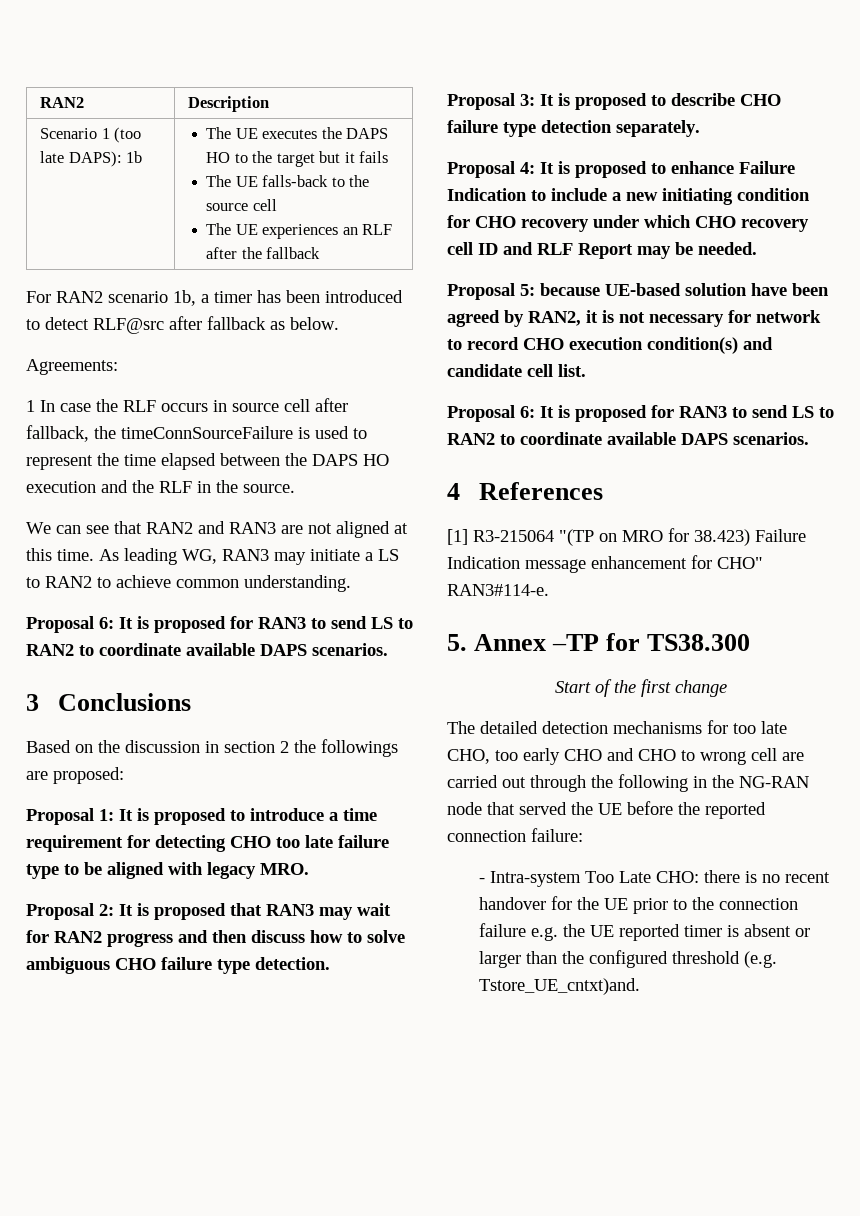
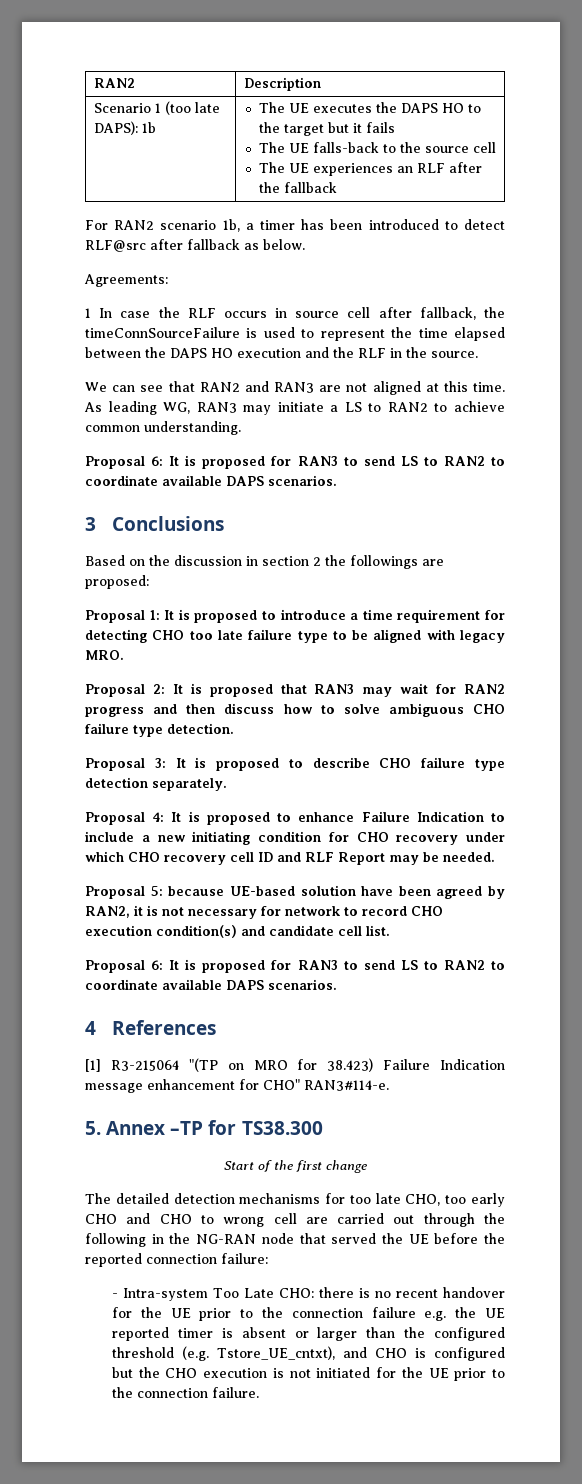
- - Intra-system Too Late CHO: there is no recent handover for the UE prior to the connection failure e.g. the UE reported timer is absent or larger than the configured threshold (e.g. Tstore_UE_cntxt)and.
+ - Intra-system Too Late CHO: there is no recent handover for the UE prior to the connection failure e.g. the UE reported timer is absent or larger than the configured threshold (e.g. Tstore_UE_cntxt), and CHO is configured but the CHO execution is not initiated for the UE prior to the connection failure.

